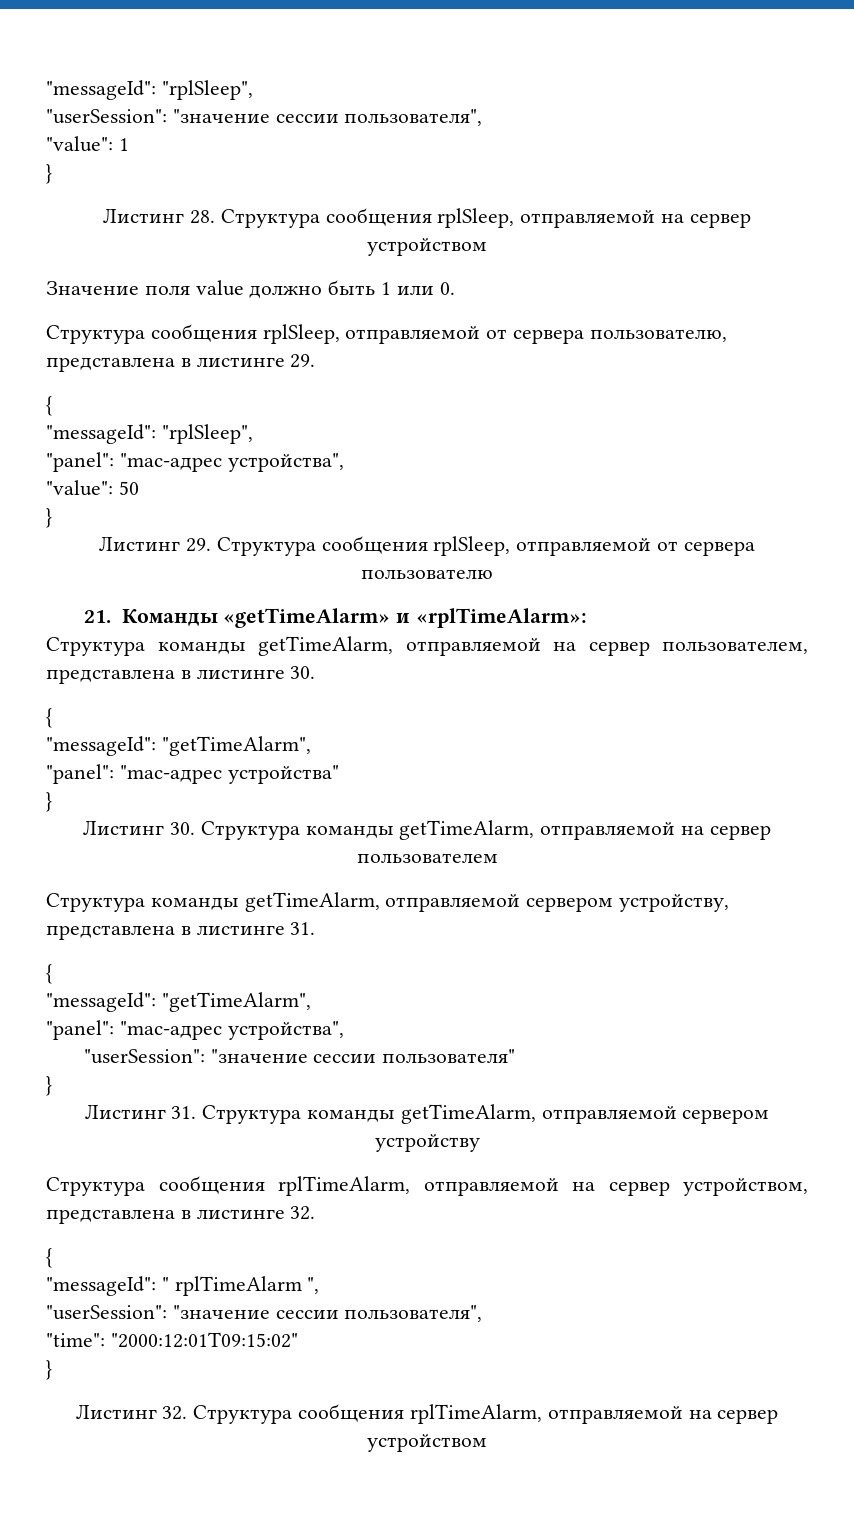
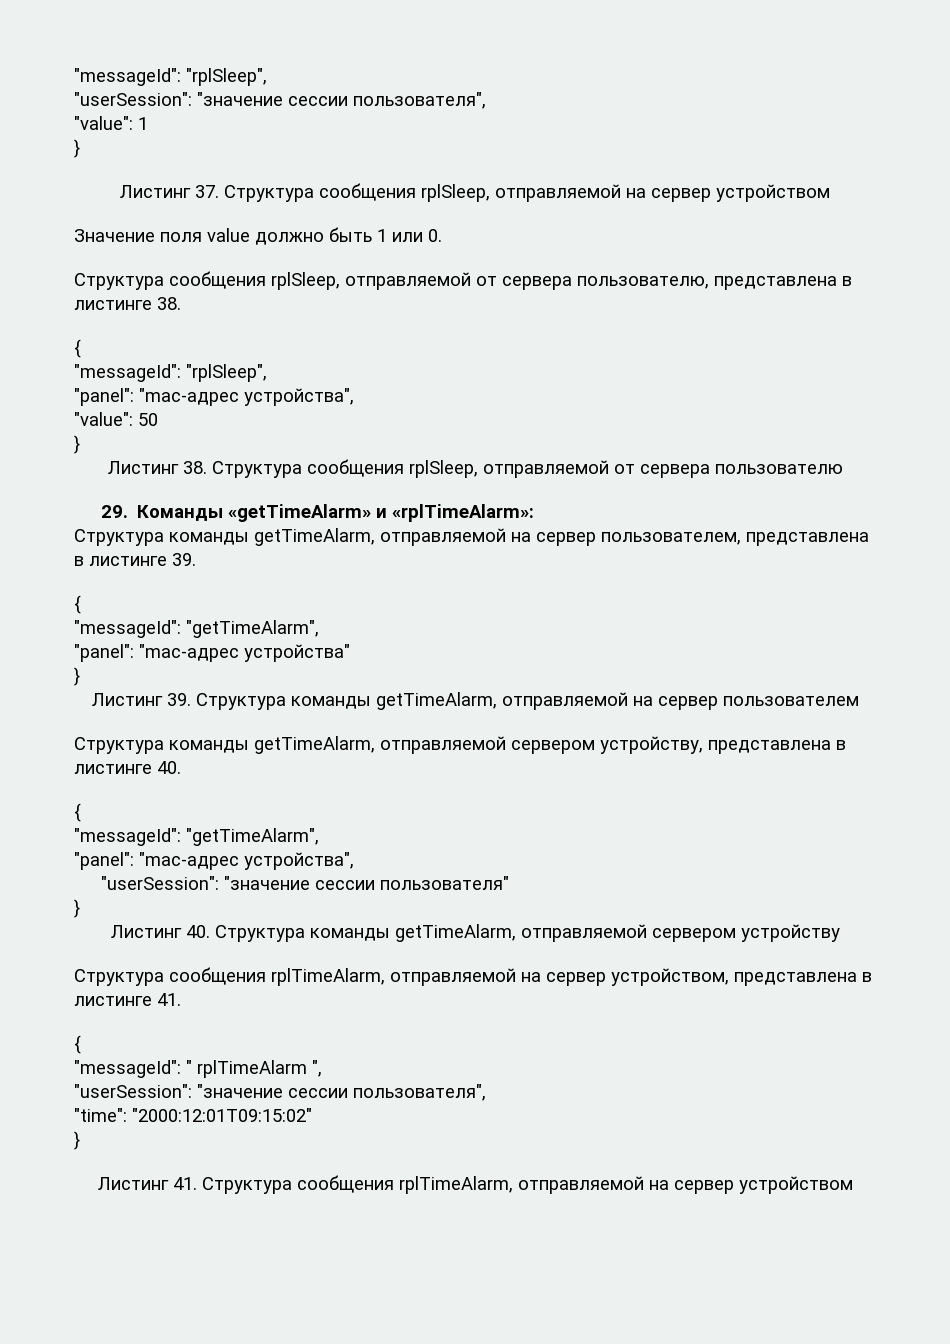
- Листинг 28. Структура сообщения rplSleep, отправляемой на сервер устройством
+ Листинг 37. Структура сообщения rplSleep, отправляемой на сервер устройством
- Структура сообщения rplSleep, отправляемой от сервера пользователю, представлена в листинге 29.
+ Структура сообщения rplSleep, отправляемой от сервера пользователю, представлена в листинге 38.
- Листинг 29. Структура сообщения rplSleep, отправляемой от сервера пользователю
+ Листинг 38. Структура сообщения rplSleep, отправляемой от сервера пользователю
- 21. Команды «getTimeAlarm» и «rplTimeAlarm»:
+ 29. Команды «getTimeAlarm» и «rplTimeAlarm»:
- Структура команды getTimeAlarm, отправляемой на сервер пользователем, представлена в листинге 30.
+ Структура команды getTimeAlarm, отправляемой на сервер пользователем, представлена в листинге 39.
- Листинг 30. Структура команды getTimeAlarm, отправляемой на сервер пользователем
+ Листинг 39. Структура команды getTimeAlarm, отправляемой на сервер пользователем
- Структура команды getTimeAlarm, отправляемой сервером устройству, представлена в листинге 31.
+ Структура команды getTimeAlarm, отправляемой сервером устройству, представлена в листинге 40.
- Листинг 31. Структура команды getTimeAlarm, отправляемой сервером устройству
+ Листинг 40. Структура команды getTimeAlarm, отправляемой сервером устройству
- Структура сообщения rplTimeAlarm, отправляемой на сервер устройством, представлена в листинге 32.
+ Структура сообщения rplTimeAlarm, отправляемой на сервер устройством, представлена в листинге 41.
- Листинг 32. Структура сообщения rplTimeAlarm, отправляемой на сервер устройством
+ Листинг 41. Структура сообщения rplTimeAlarm, отправляемой на сервер устройством

